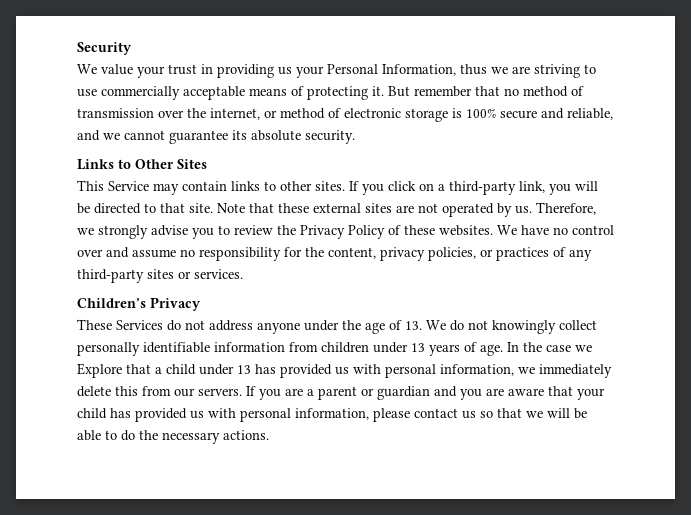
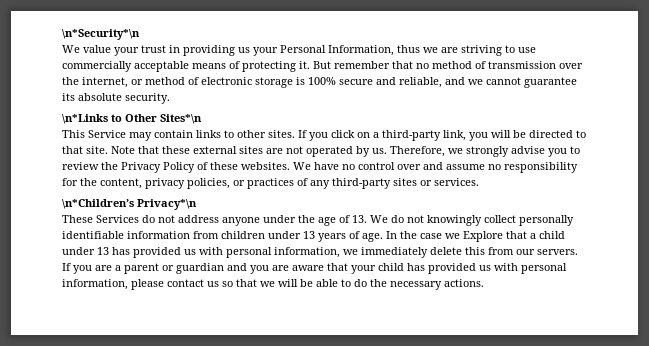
- Security
+ \n*Security*\n
- Links to Other Sites
+ \n*Links to Other Sites*\n
- Children’s Privacy
+ \n*Children’s Privacy*\n

